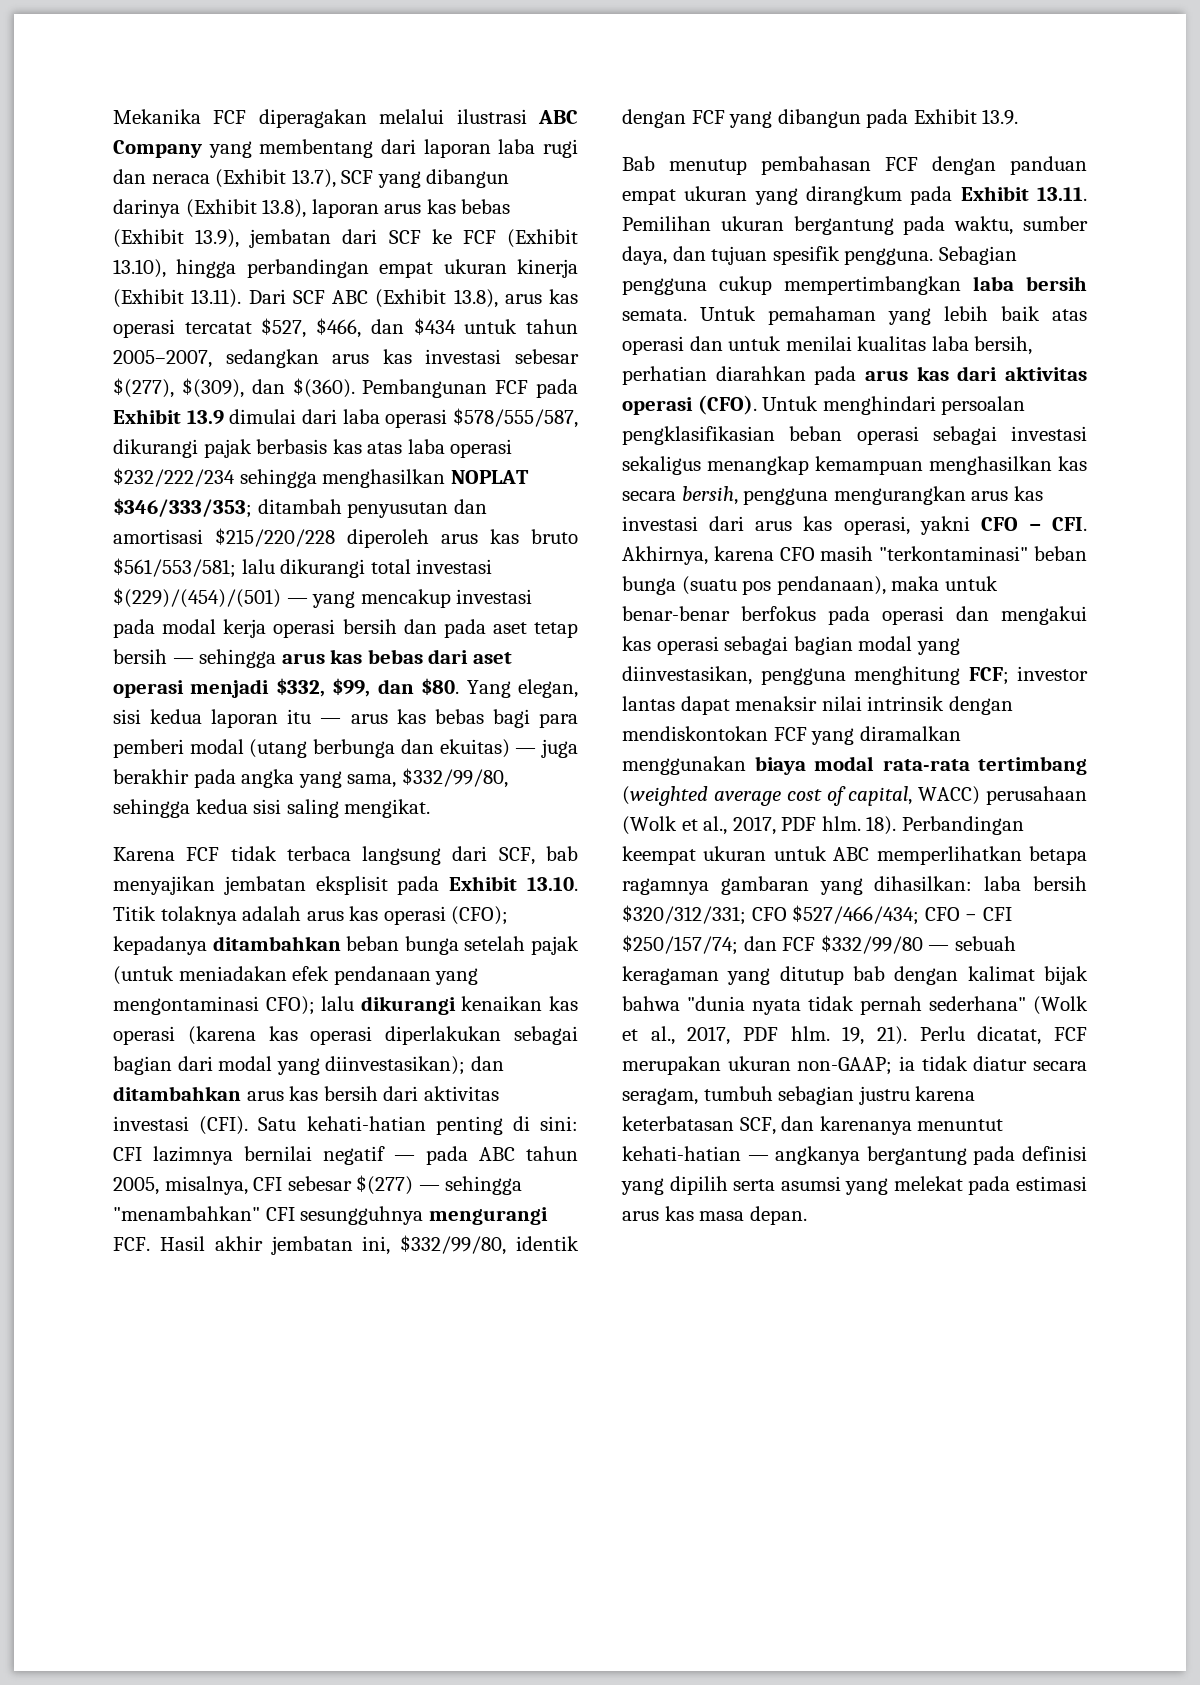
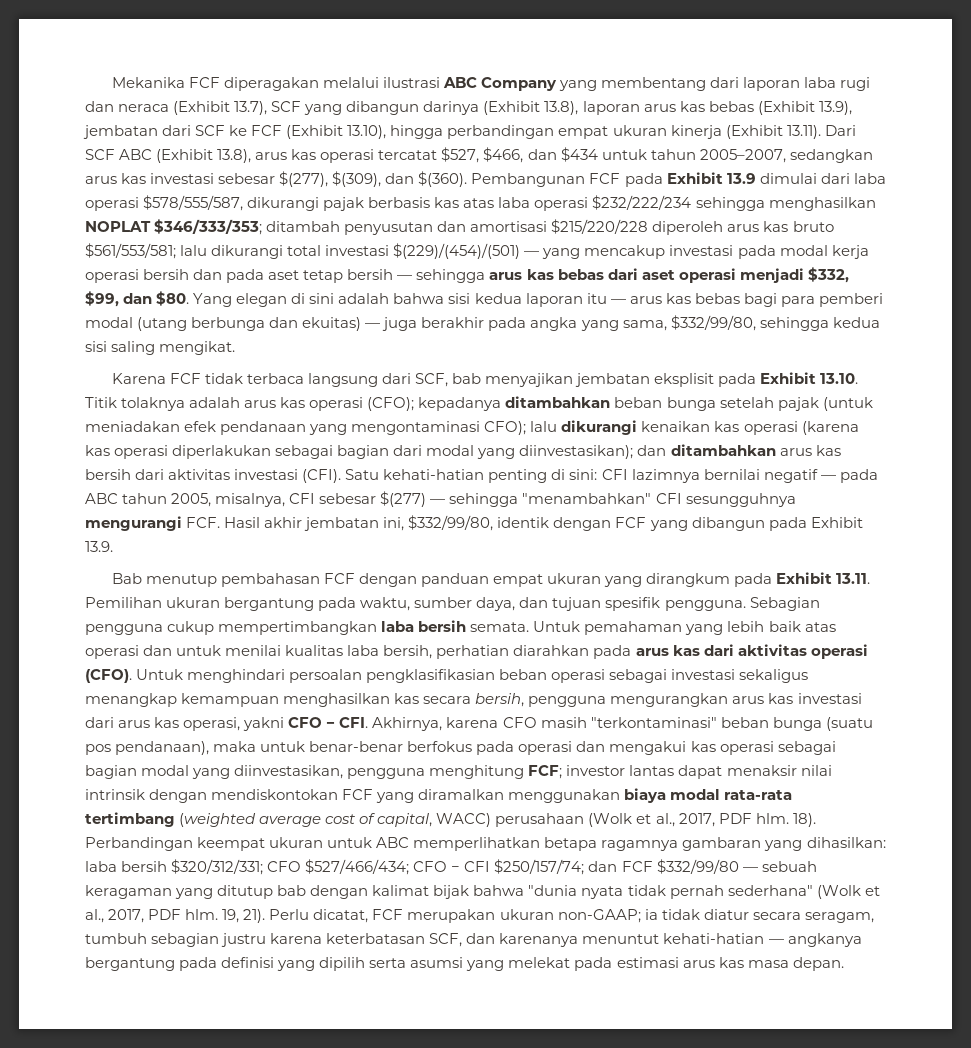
- Yang elegan, sisi kedua laporan itu — arus kas bebas bagi para pemberi modal (utang berbunga dan ekuitas) — juga berakhir pada angka yang sama, $332/99/80, sehingga kedua sisi saling mengikat.
+ Yang elegan di sini adalah bahwa sisi kedua laporan itu — arus kas bebas bagi para pemberi modal (utang berbunga dan ekuitas) — juga berakhir pada angka yang sama, $332/99/80, sehingga kedua sisi saling mengikat.

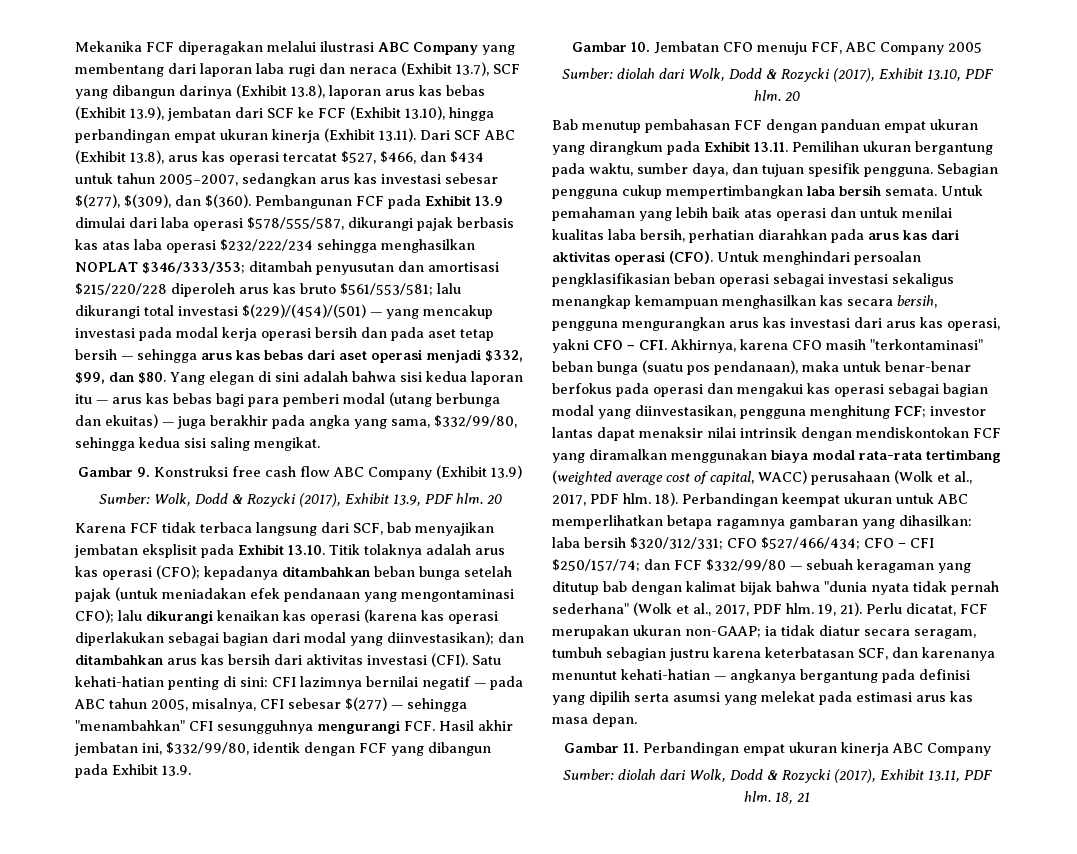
+ Gambar 9. Konstruksi free cash flow ABC Company (Exhibit 13.9)
+ Sumber: Wolk, Dodd & Rozycki (2017), Exhibit 13.9, PDF hlm. 20
+ Gambar 10. Jembatan CFO menuju FCF, ABC Company 2005
+ Sumber: diolah dari Wolk, Dodd & Rozycki (2017), Exhibit 13.10, PDF hlm. 20
+ Gambar 11. Perbandingan empat ukuran kinerja ABC Company
+ Sumber: diolah dari Wolk, Dodd & Rozycki (2017), Exhibit 13.11, PDF hlm. 18, 21

